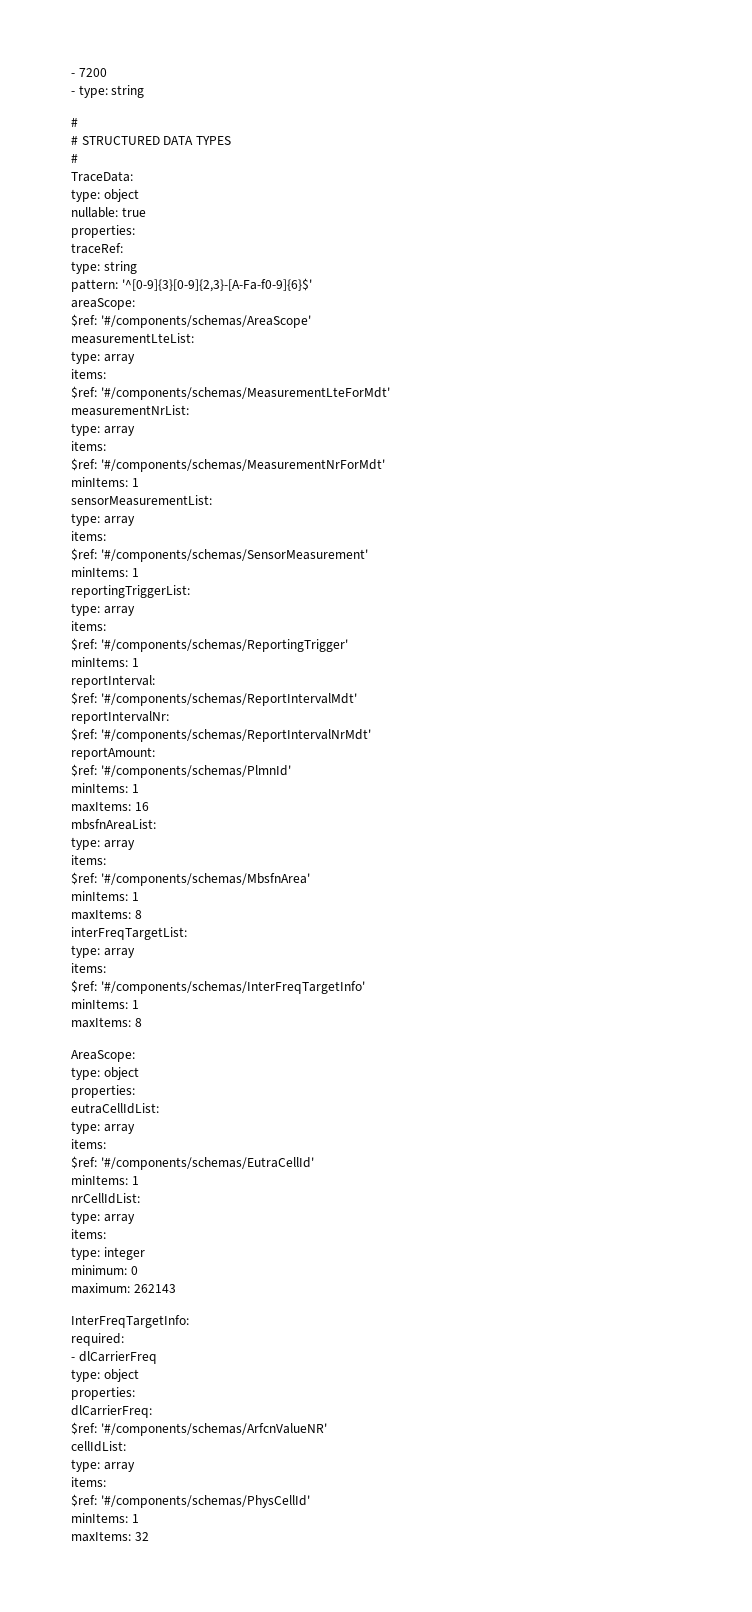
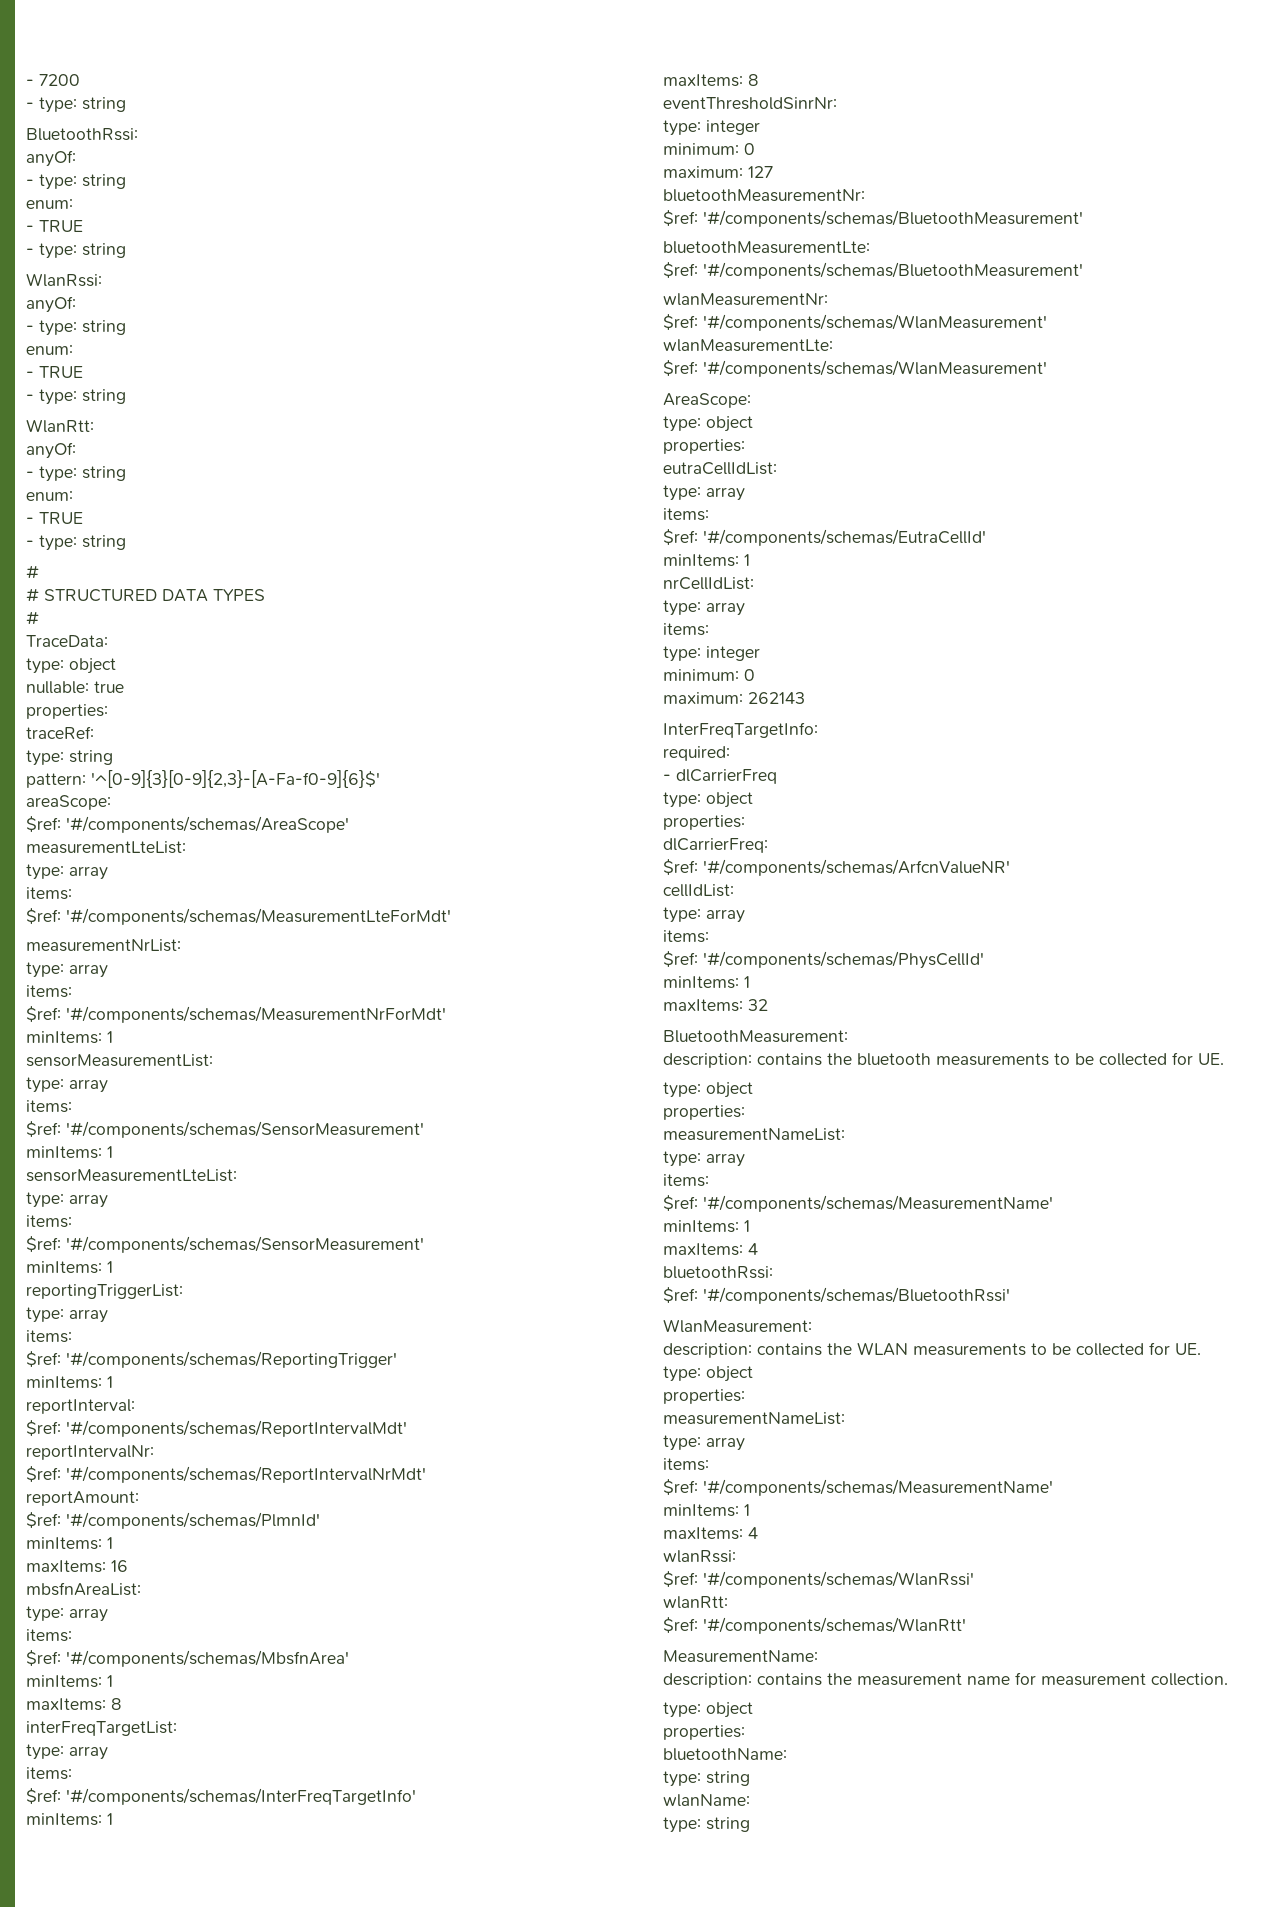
+ BluetoothRssi:
+ anyOf:
+ - type: string
+ enum:
+ - TRUE
+ - type: string
+ WlanRssi:
+ anyOf:
+ - type: string
+ enum:
+ - TRUE
+ - type: string
+ WlanRtt:
+ anyOf:
+ - type: string
+ enum:
+ - TRUE
+ - type: string
+ sensorMeasurementLteList:
+ type: array
+ items:
+ $ref: '#/components/schemas/SensorMeasurement'
+ minItems: 1
+ eventThresholdSinrNr:
+ type: integer
+ minimum: 0
+ maximum: 127
+ bluetoothMeasurementNr:
+ $ref: '#/components/schemas/BluetoothMeasurement'
+ bluetoothMeasurementLte:
+ $ref: '#/components/schemas/BluetoothMeasurement'
+ wlanMeasurementNr:
+ $ref: '#/components/schemas/WlanMeasurement'
+ wlanMeasurementLte:
+ $ref: '#/components/schemas/WlanMeasurement'
+ BluetoothMeasurement:
+ description: contains the bluetooth measurements to be collected for UE.
+ type: object
+ properties:
+ measurementNameList:
+ type: array
+ items:
+ $ref: '#/components/schemas/MeasurementName'
+ minItems: 1
+ maxItems: 4
+ bluetoothRssi:
+ $ref: '#/components/schemas/BluetoothRssi'
+ WlanMeasurement:
+ description: contains the WLAN measurements to be collected for UE.
+ type: object
+ properties:
+ measurementNameList:
+ type: array
+ items:
+ $ref: '#/components/schemas/MeasurementName'
+ minItems: 1
+ maxItems: 4
+ wlanRssi:
+ $ref: '#/components/schemas/WlanRssi'
+ wlanRtt:
+ $ref: '#/components/schemas/WlanRtt'
+ MeasurementName:
+ description: contains the measurement name for measurement collection.
+ type: object
+ properties:
+ bluetoothName:
+ type: string
+ wlanName:
+ type: string

